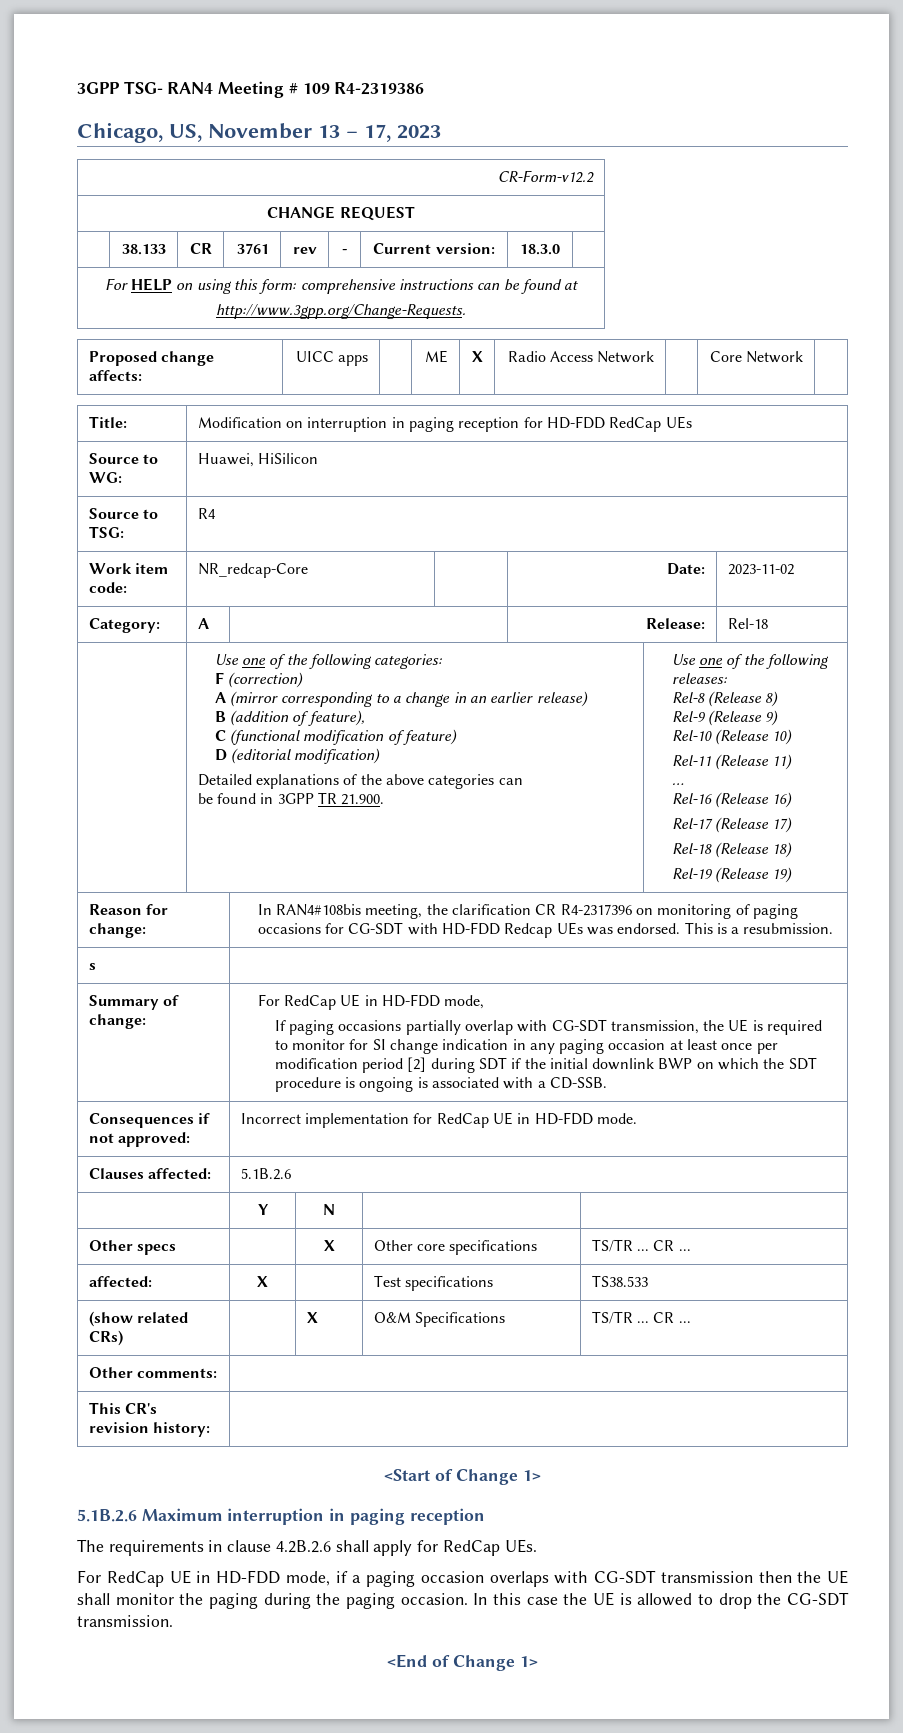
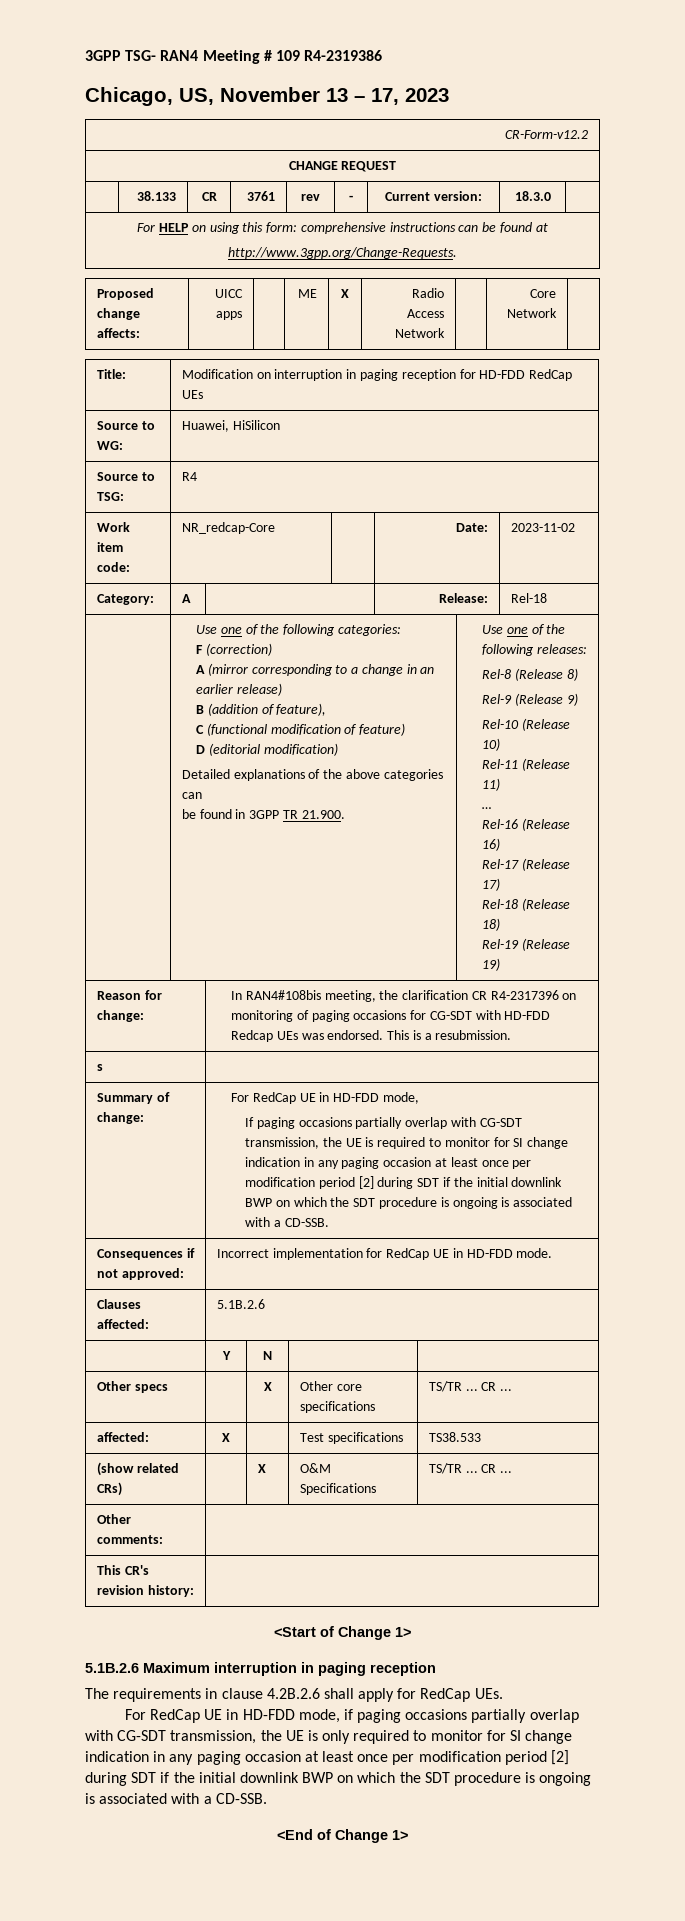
- For RedCap UE in HD-FDD mode, if a paging occasion overlaps with CG-SDT transmission then the UE shall monitor the paging during the paging occasion. In this case the UE is allowed to drop the CG-SDT transmission.
+ For RedCap UE in HD-FDD mode, if paging occasions partially overlap with CG-SDT transmission, the UE is only required to monitor for SI change indication in any paging occasion at least once per modification period [2] during SDT if the initial downlink BWP on which the SDT procedure is ongoing is associated with a CD-SSB.

